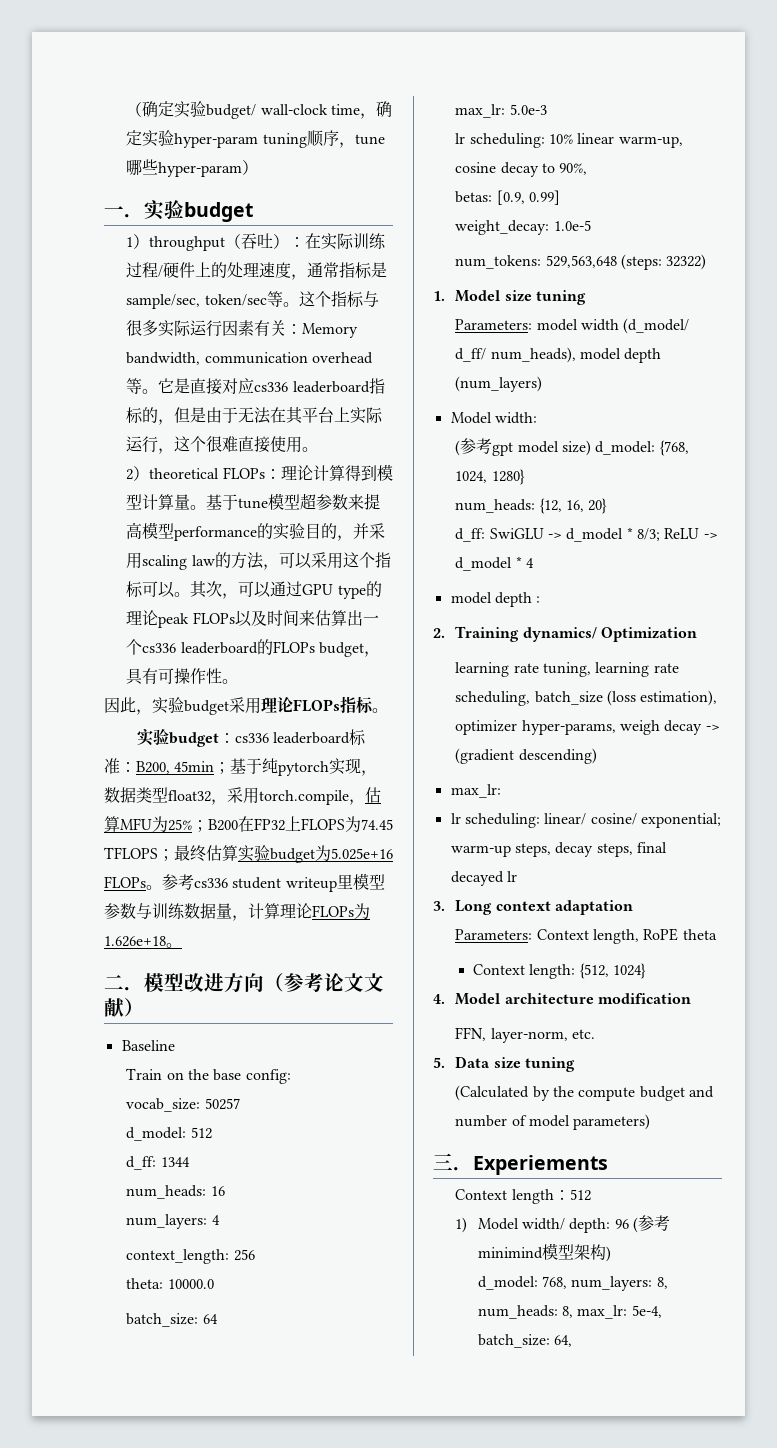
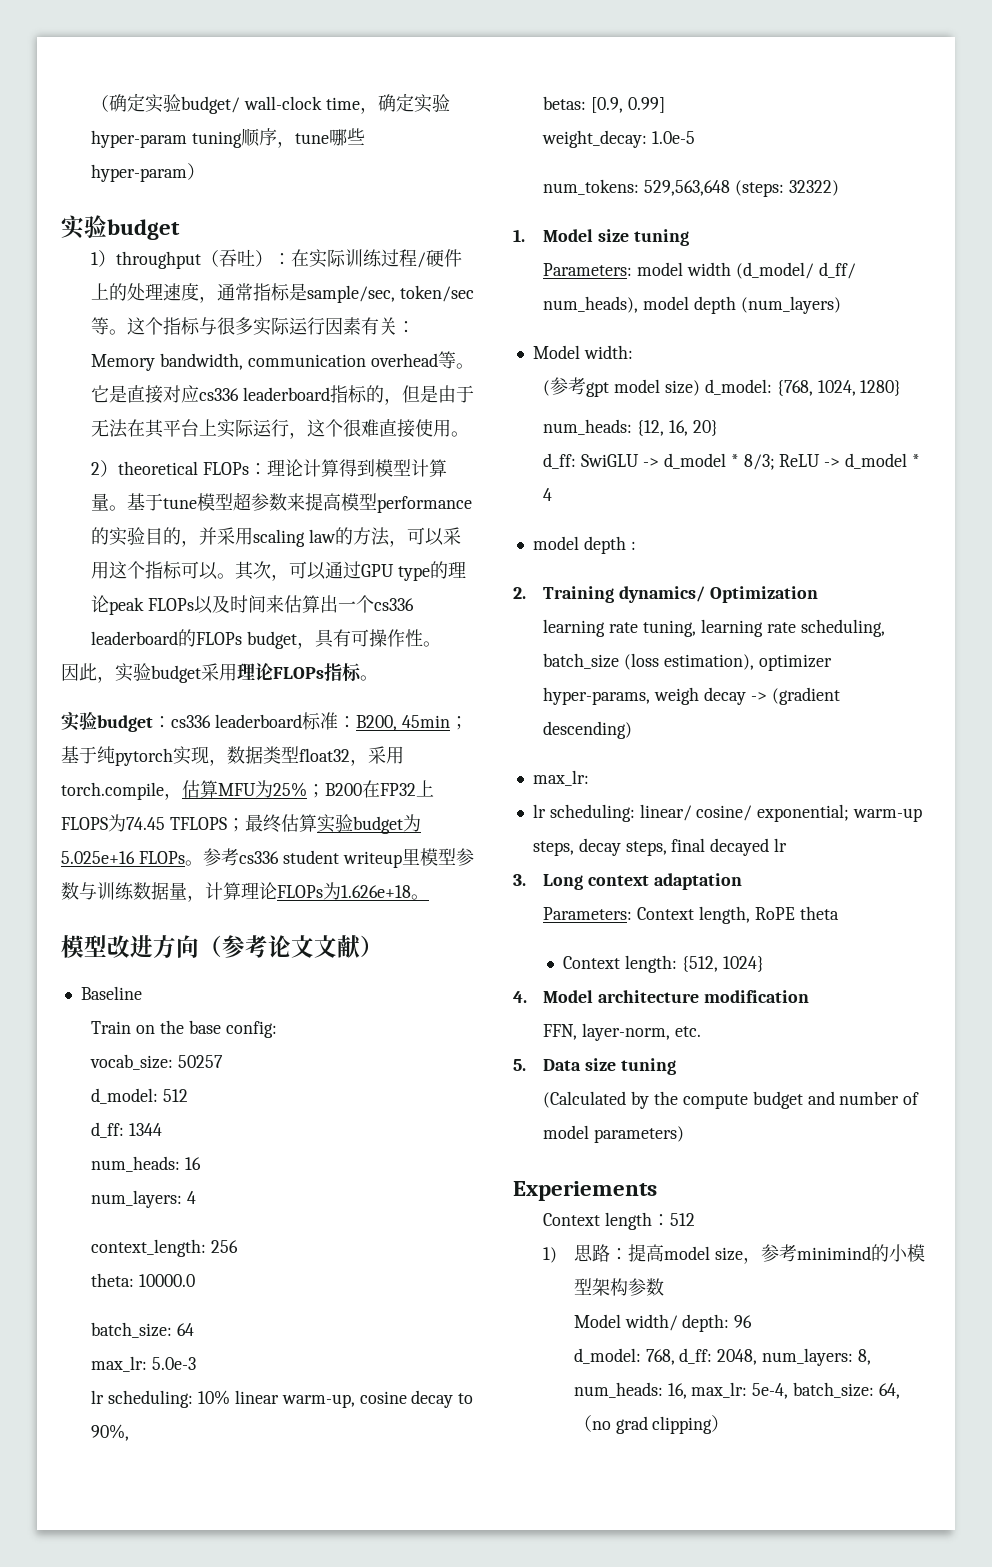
  （确定实验budget/ wall-clock time，确定实验hyper-param tuning顺序，tune哪些hyper-param）
- 一．实验budget
+ 实验budget
- 二．模型改进方向（参考论文文献）
+ 模型改进方向（参考论文文献）
- 三．Experiements
+ Experiements
- 1) Model width/ depth: 96 (参考minimind模型架构)
+ 1)思路：提高model size，参考minimind的小模型架构参数
+ Model width/ depth: 96
- d_model: 768, num_layers: 8, num_heads: 8, max_lr: 5e-4, batch_size: 64,
+ d_model: 768, d_ff: 2048, num_layers: 8, num_heads: 16, max_lr: 5e-4, batch_size: 64,（no grad clipping）

